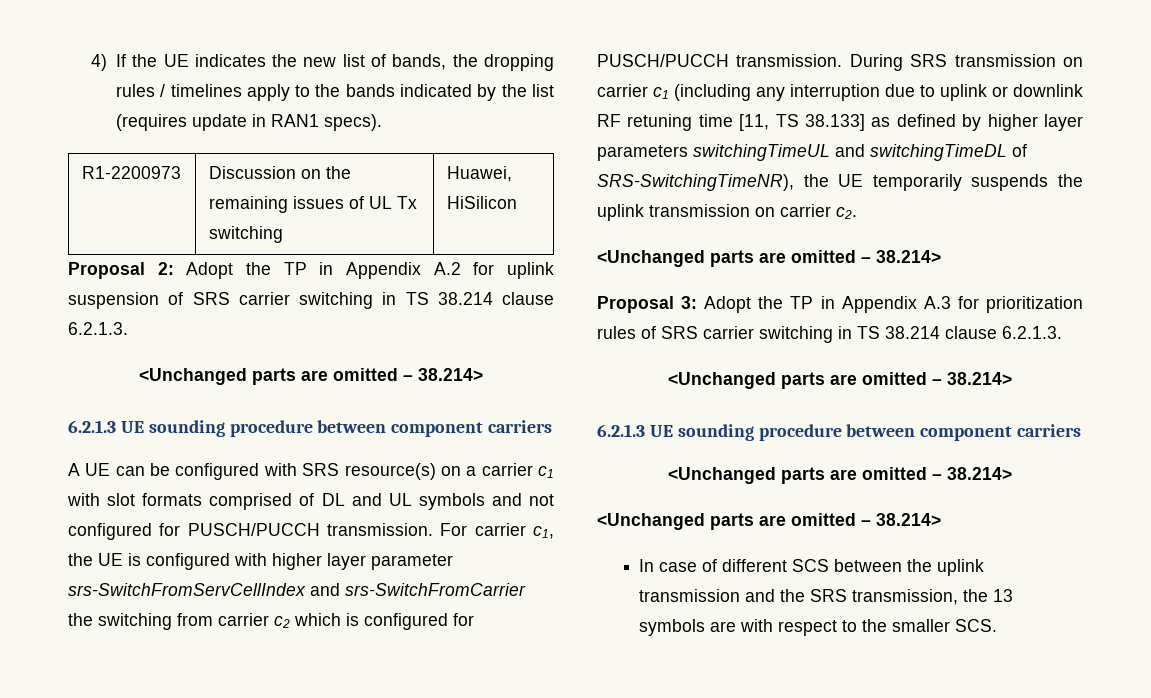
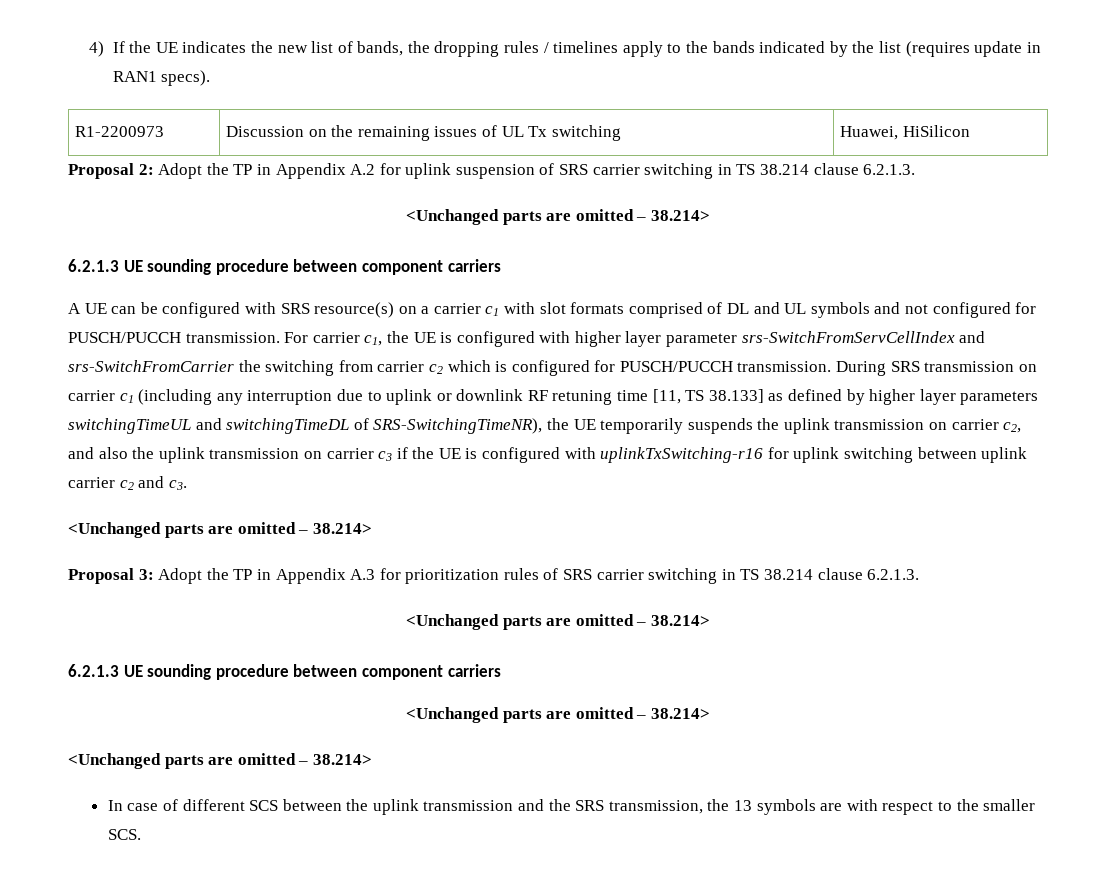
- During SRS transmission on carrier c1 (including any interruption due to uplink or downlink RF retuning time [11, TS 38.133] as defined by higher layer parameters switchingTimeUL and switchingTimeDL of SRS-SwitchingTimeNR), the UE temporarily suspends the uplink transmission on carrier c2.
+ During SRS transmission on carrier c1 (including any interruption due to uplink or downlink RF retuning time [11, TS 38.133] as defined by higher layer parameters switchingTimeUL and switchingTimeDL of SRS-SwitchingTimeNR), the UE temporarily suspends the uplink transmission on carrier c2, and also the uplink transmission on carrier c3 if the UE is configured with uplinkTxSwitching-r16 for uplink switching between uplink carrier c2 and c3.

